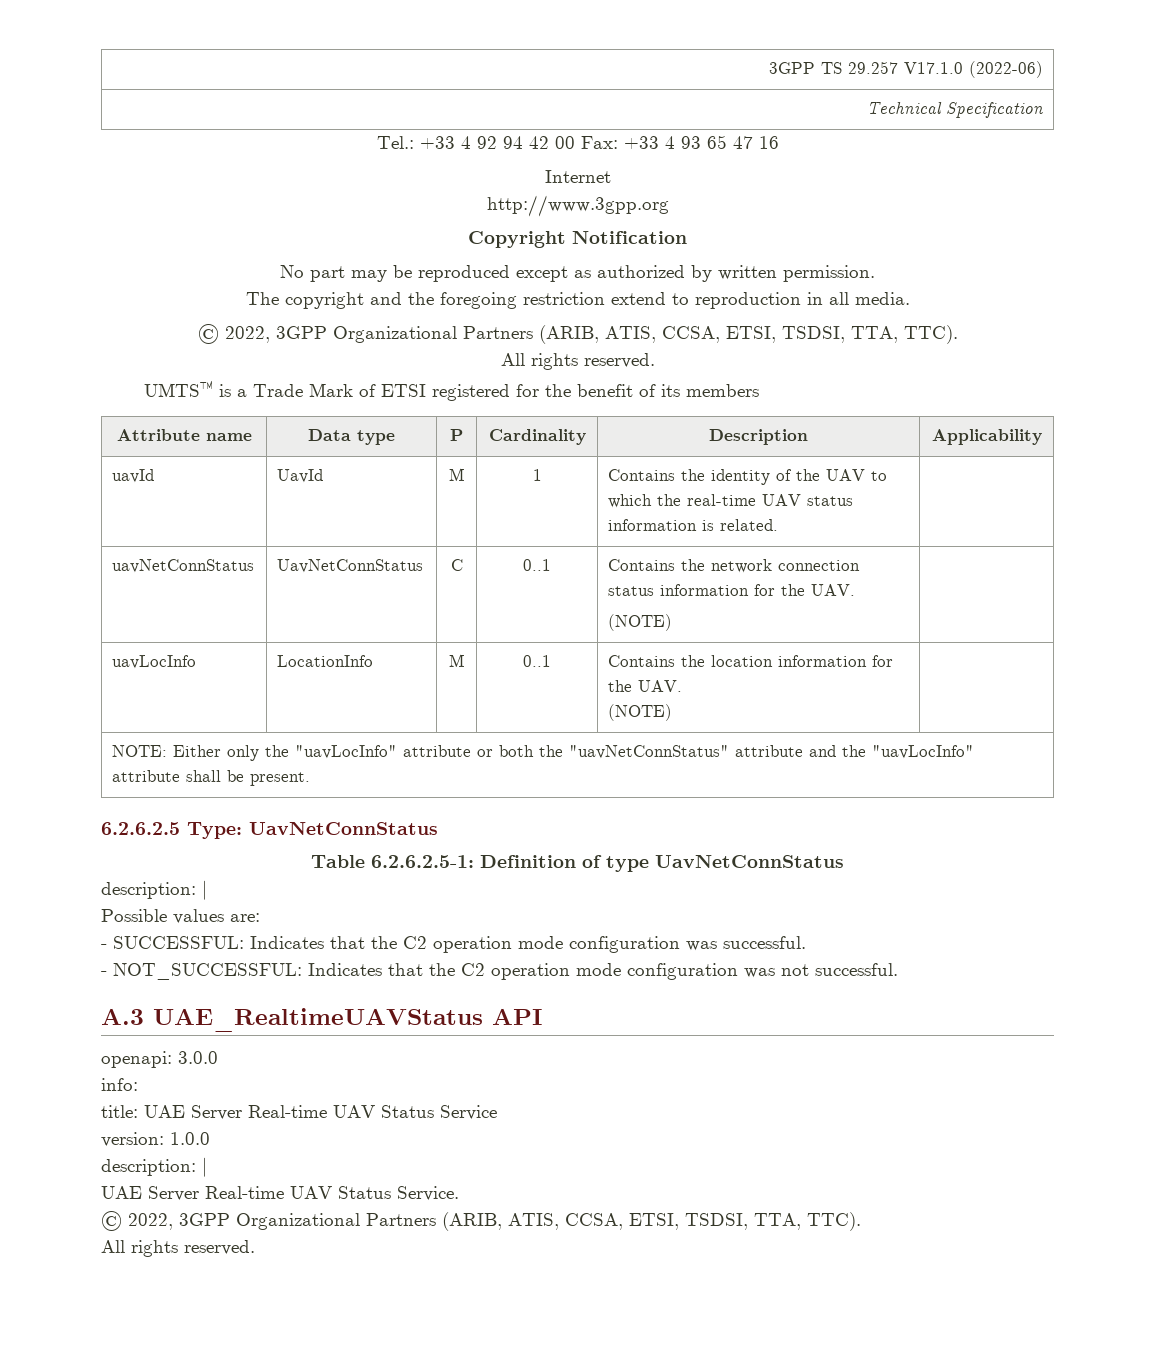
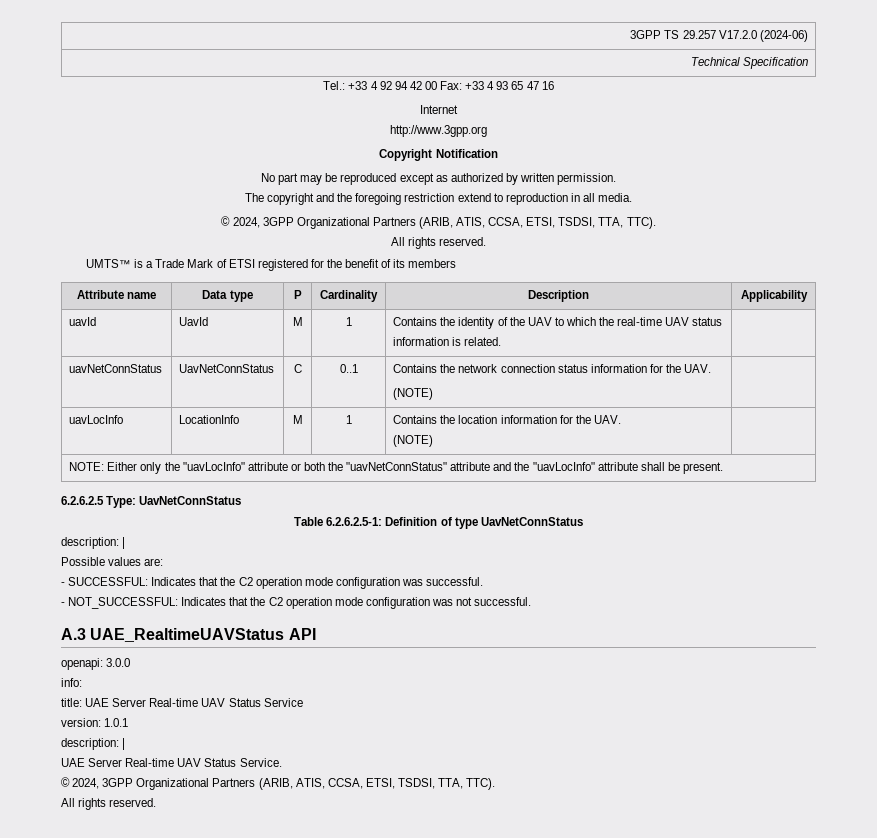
- 3GPP TS 29.257 V17.1.0 (2022-06)
+ 3GPP TS 29.257 V17.2.0 (2024-06)
  The copyright and the foregoing restriction extend to reproduction in all media.
- © 2022, 3GPP Organizational Partners (ARIB, ATIS, CCSA, ETSI, TSDSI, TTA, TTC).
+ © 2024, 3GPP Organizational Partners (ARIB, ATIS, CCSA, ETSI, TSDSI, TTA, TTC).
- uavLocInfo | LocationInfo | M | 0..1 | Contains the location information for the UAV.
+ uavLocInfo | LocationInfo | M | 1 | Contains the location information for the UAV.
- version: 1.0.0
+ version: 1.0.1
  UAE Server Real-time UAV Status Service.
- © 2022, 3GPP Organizational Partners (ARIB, ATIS, CCSA, ETSI, TSDSI, TTA, TTC).
+ © 2024, 3GPP Organizational Partners (ARIB, ATIS, CCSA, ETSI, TSDSI, TTA, TTC).

